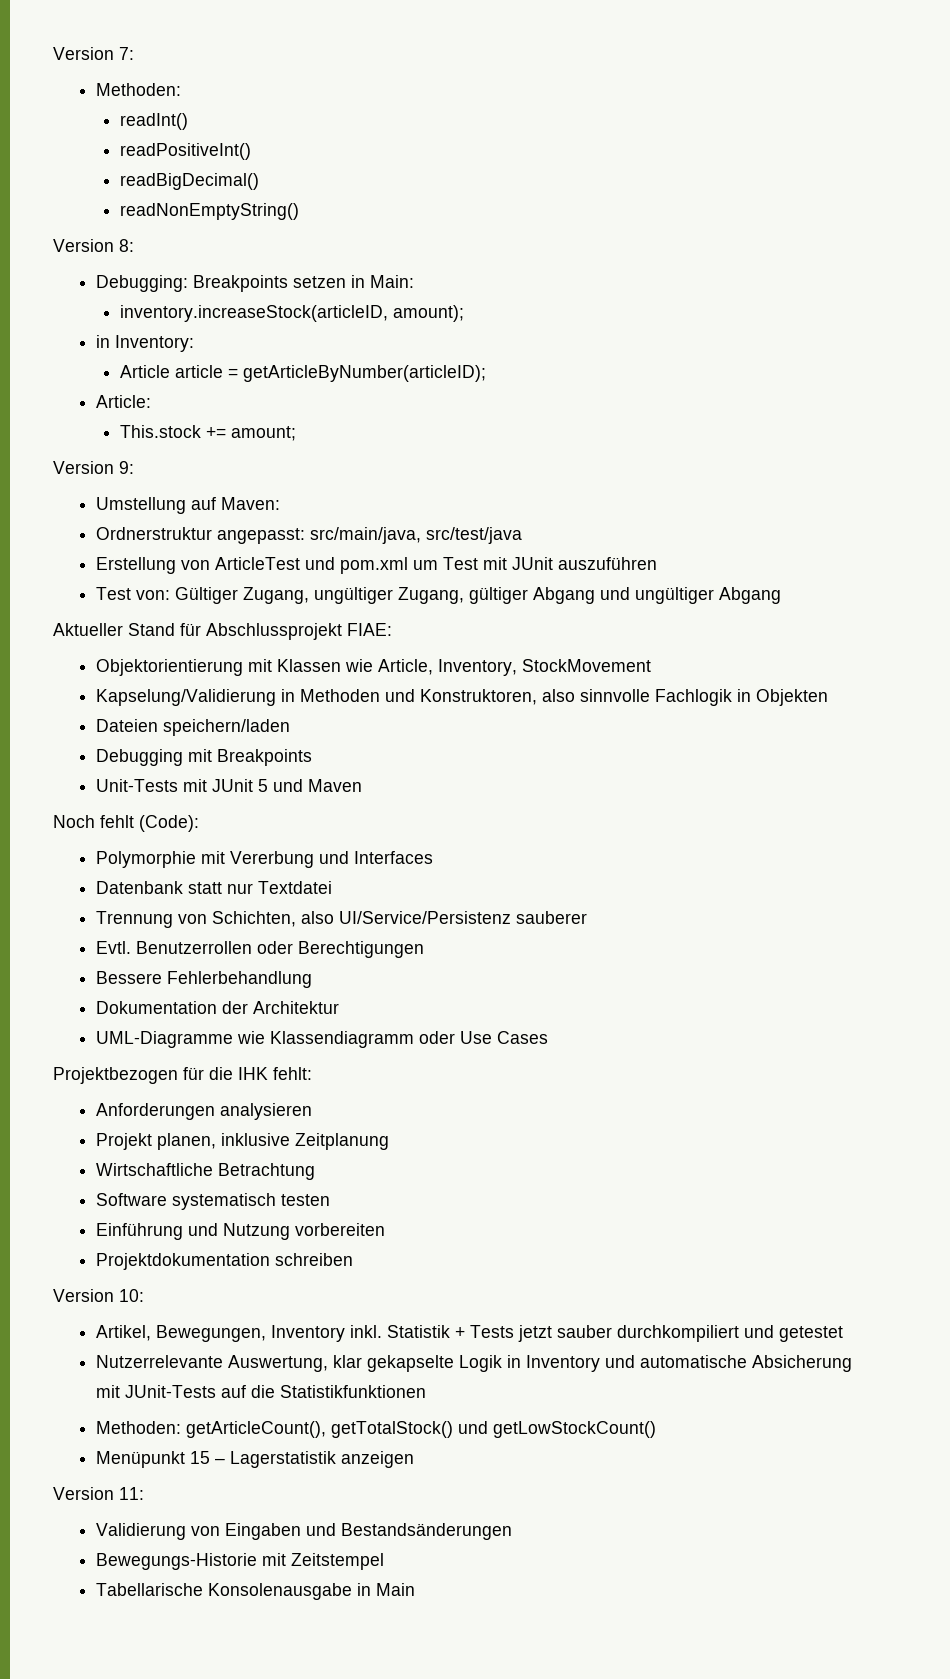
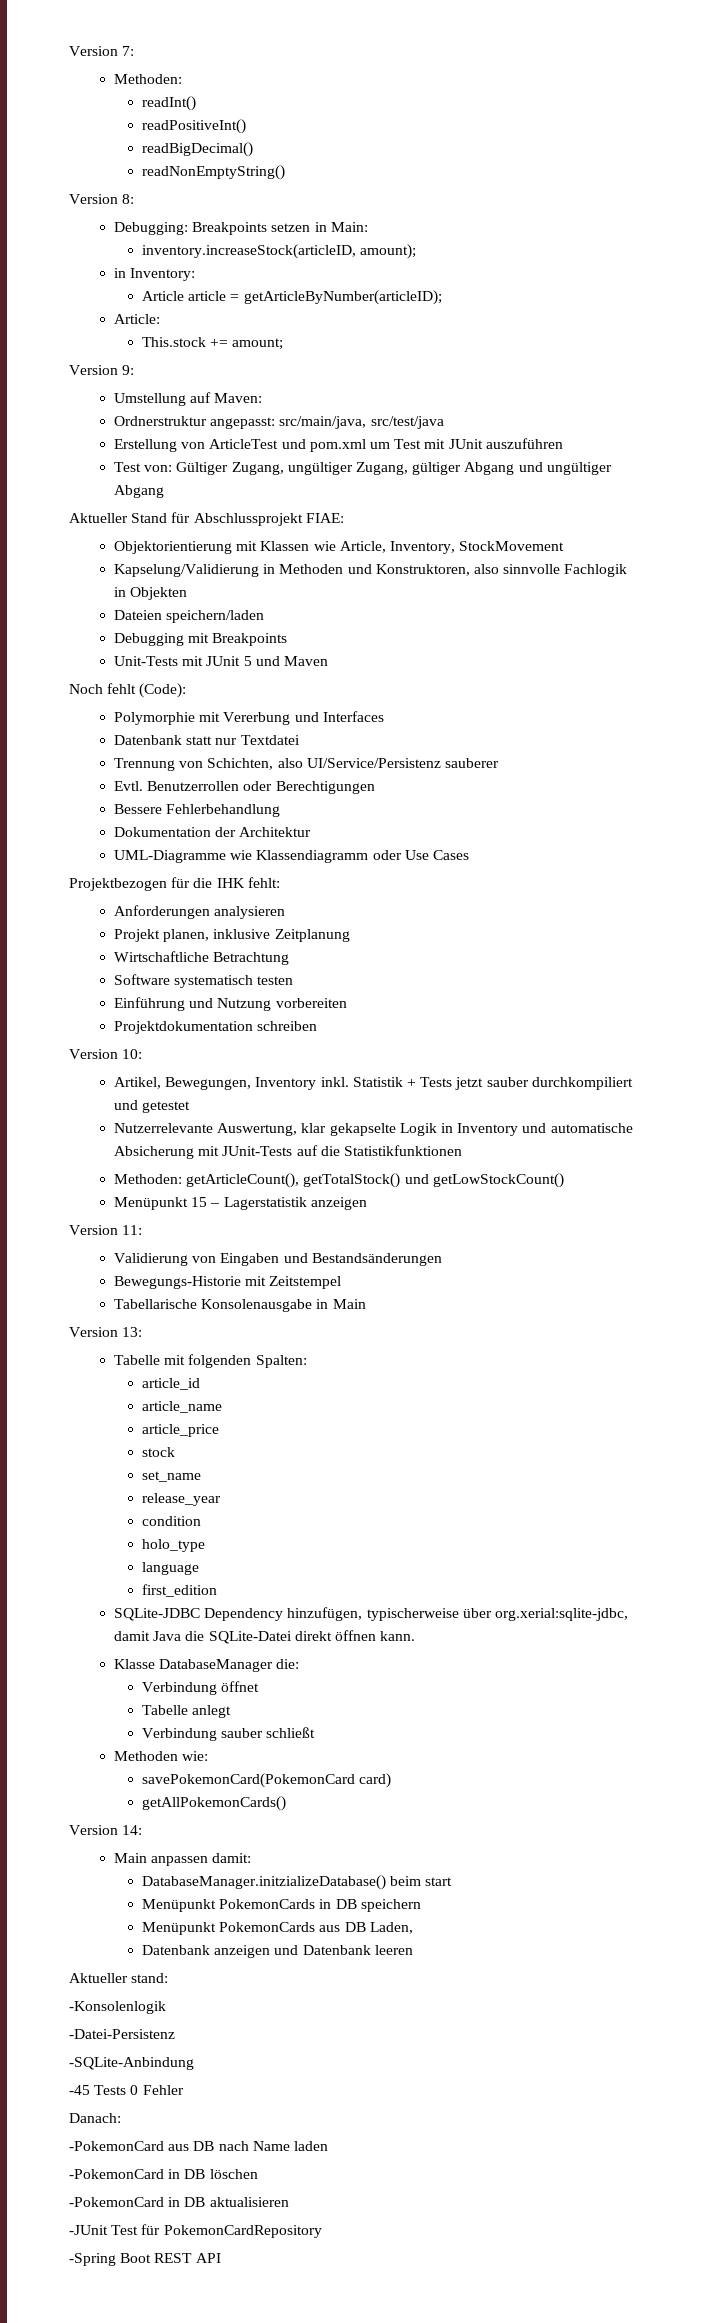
+ Version 13:
+ Tabelle mit folgenden Spalten:
+ article_id
+ article_name
+ article_price
+ stock
+ set_name
+ release_year
+ condition
+ holo_type
+ language
+ first_edition
+ SQLite-JDBC Dependency hinzufügen, typischerweise über org.xerial:sqlite-jdbc, damit Java die SQLite-Datei direkt öffnen kann.
+ Klasse DatabaseManager die:
+ Verbindung öffnet
+ Tabelle anlegt
+ Verbindung sauber schließt
+ Methoden wie:
+ savePokemonCard(PokemonCard card)
+ getAllPokemonCards()
+ Version 14:
+ Main anpassen damit:
+ DatabaseManager.initzializeDatabase() beim start
+ Menüpunkt PokemonCards in DB speichern
+ Menüpunkt PokemonCards aus DB Laden,
+ Datenbank anzeigen und Datenbank leeren
+ Aktueller stand:
+ -Konsolenlogik
+ -Datei-Persistenz
+ -SQLite-Anbindung
+ -45 Tests 0 Fehler
+ Danach:
+ -PokemonCard aus DB nach Name laden
+ -PokemonCard in DB löschen
+ -PokemonCard in DB aktualisieren
+ -JUnit Test für PokemonCardRepository
+ -Spring Boot REST API

